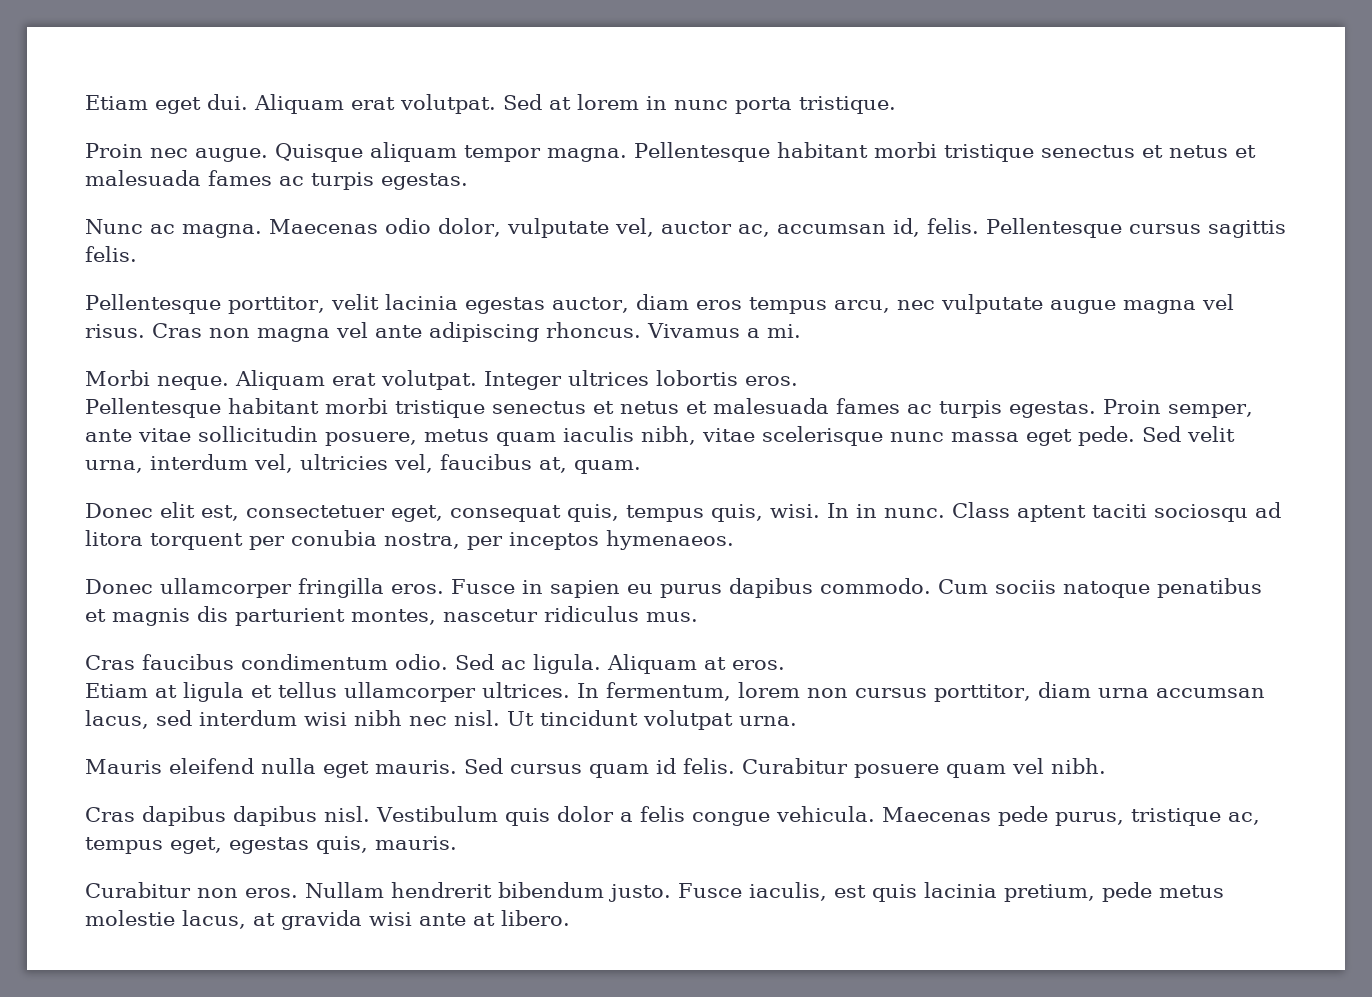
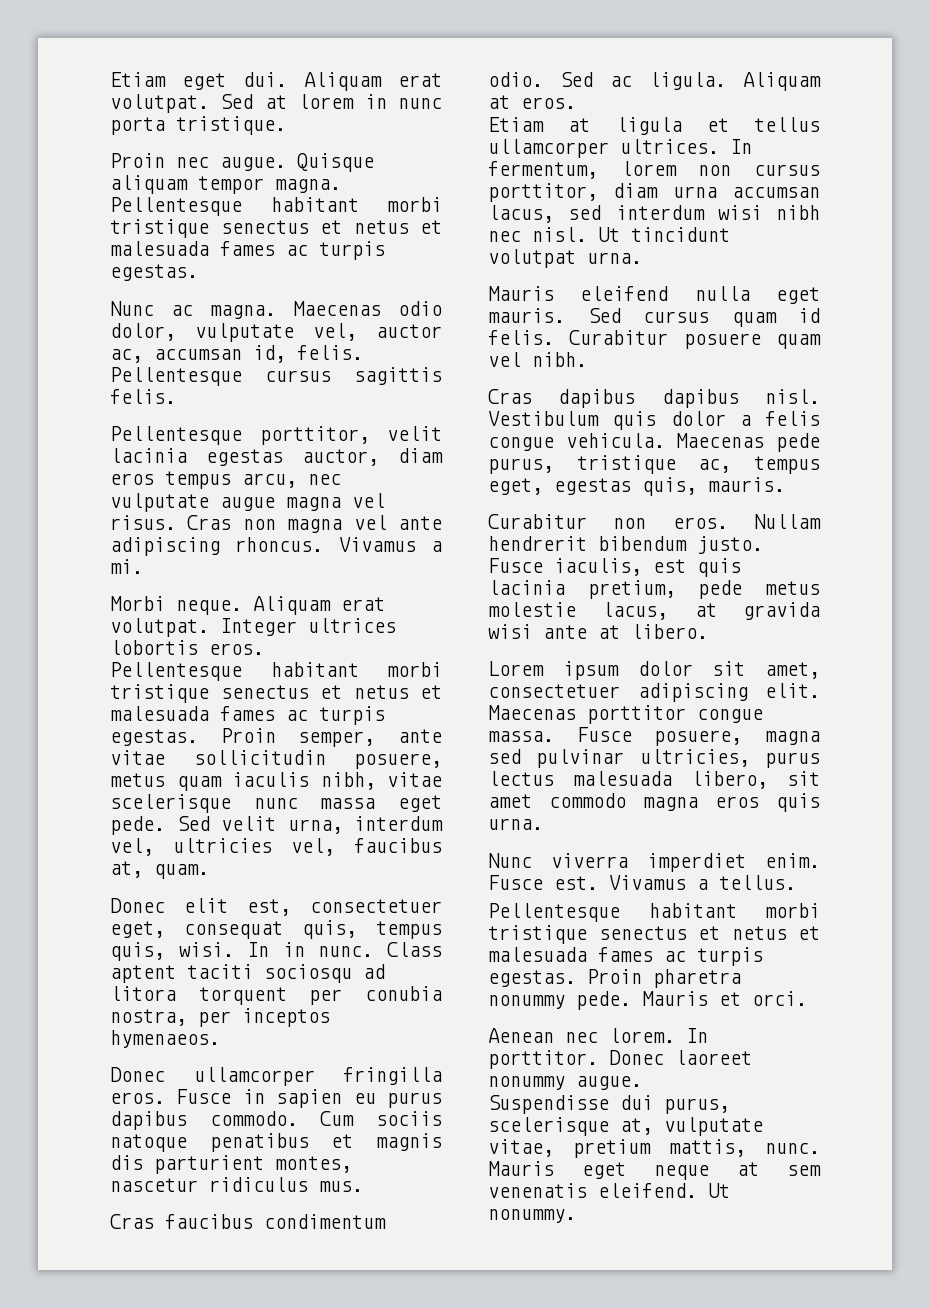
+ Lorem ipsum dolor sit amet, consectetuer adipiscing elit. Maecenas porttitor congue massa. Fusce posuere, magna sed pulvinar ultricies, purus lectus malesuada libero, sit amet commodo magna eros quis urna.
+ Nunc viverra imperdiet enim. Fusce est. Vivamus a tellus.
+ Pellentesque habitant morbi tristique senectus et netus et malesuada fames ac turpis egestas. Proin pharetra nonummy pede. Mauris et orci.
+ Aenean nec lorem. In porttitor. Donec laoreet nonummy augue.
+ Suspendisse dui purus, scelerisque at, vulputate vitae, pretium mattis, nunc. Mauris eget neque at sem venenatis eleifend. Ut nonummy.

